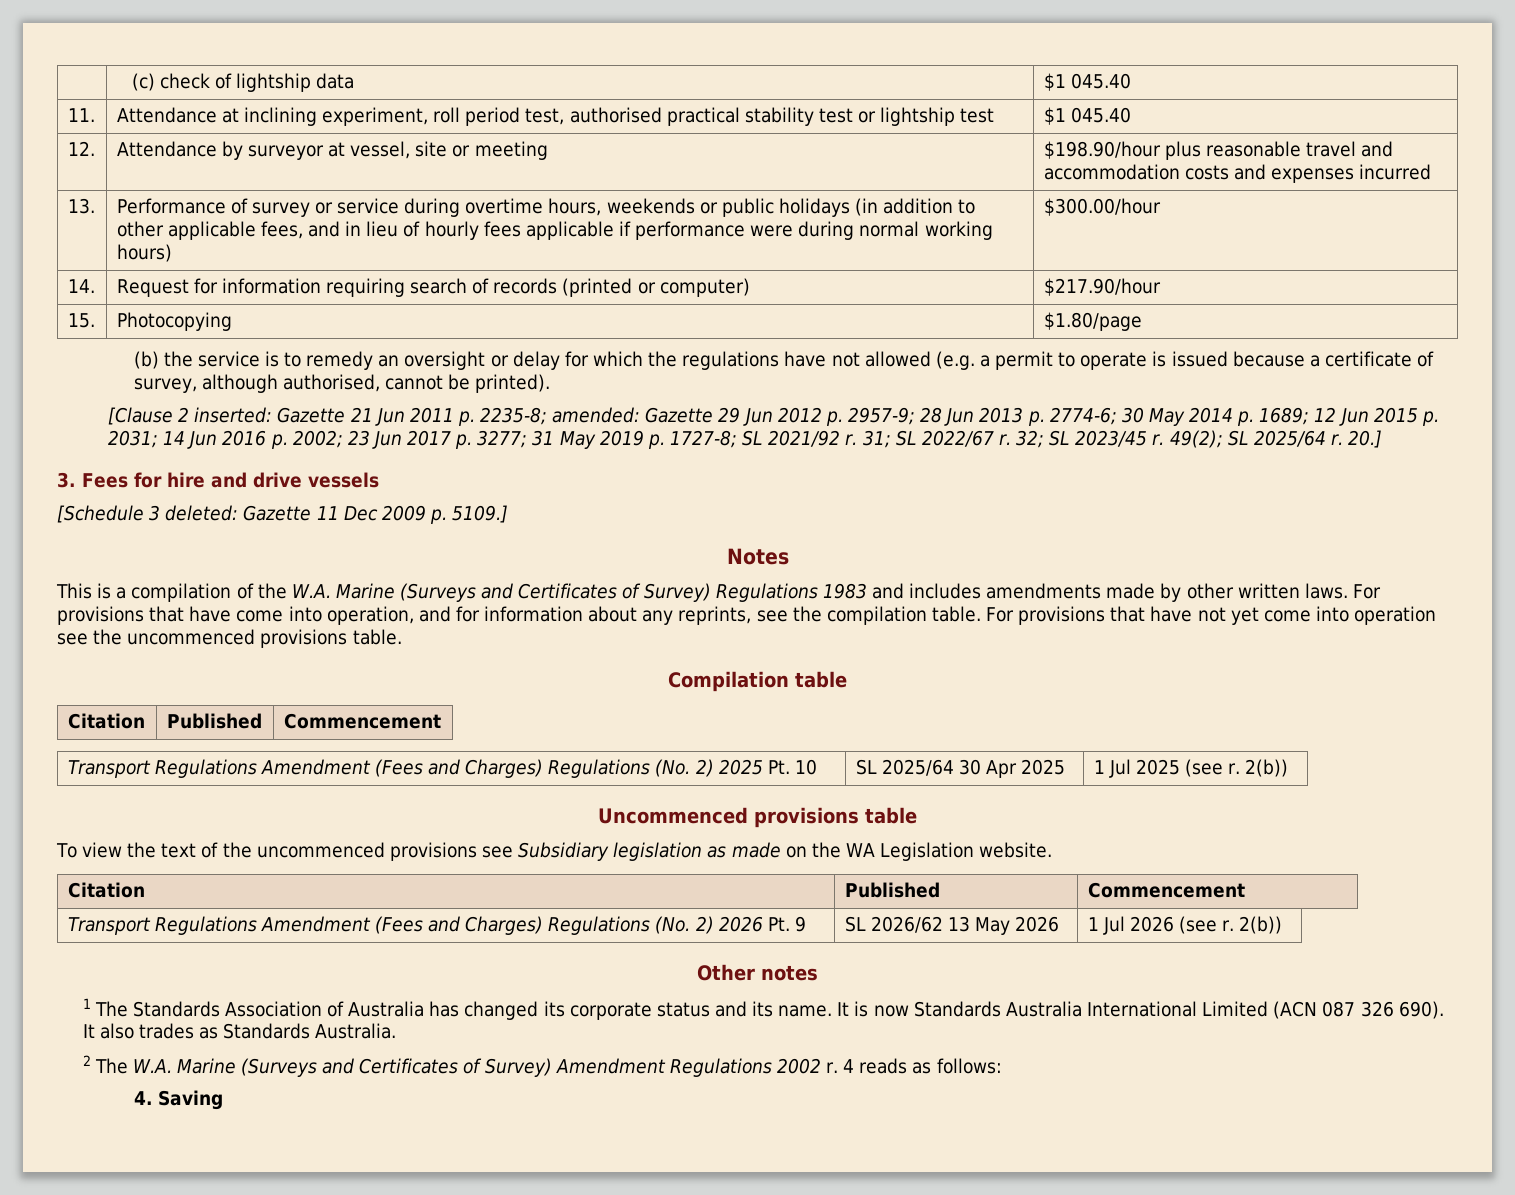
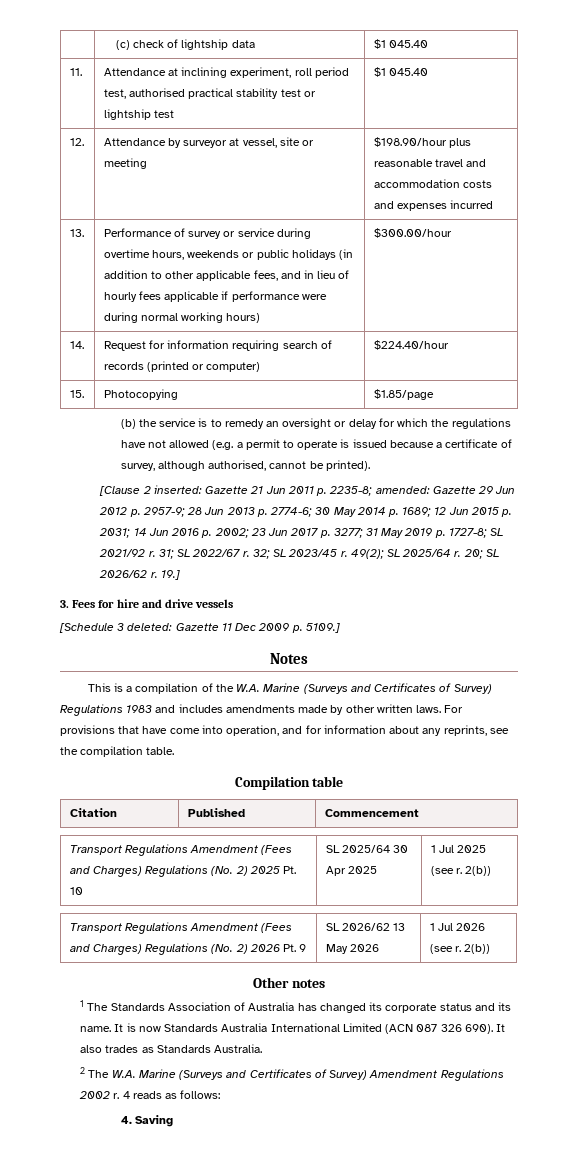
- 14. | Request for information requiring search of records (printed or computer) | $217.90/hour
+ 14. | Request for information requiring search of records (printed or computer) | $224.40/hour
- 15. | Photocopying | $1.80/page
+ 15. | Photocopying | $1.85/page
- 20.]
+ 20; SL 2026/62 r. 19.]
- For provisions that have not yet come into operation see the uncommenced provisions table.
- Uncommenced provisions table
- To view the text of the uncommenced provisions see Subsidiary legislation as made on the WA Legislation website.
- Citation | Published | Commencement

